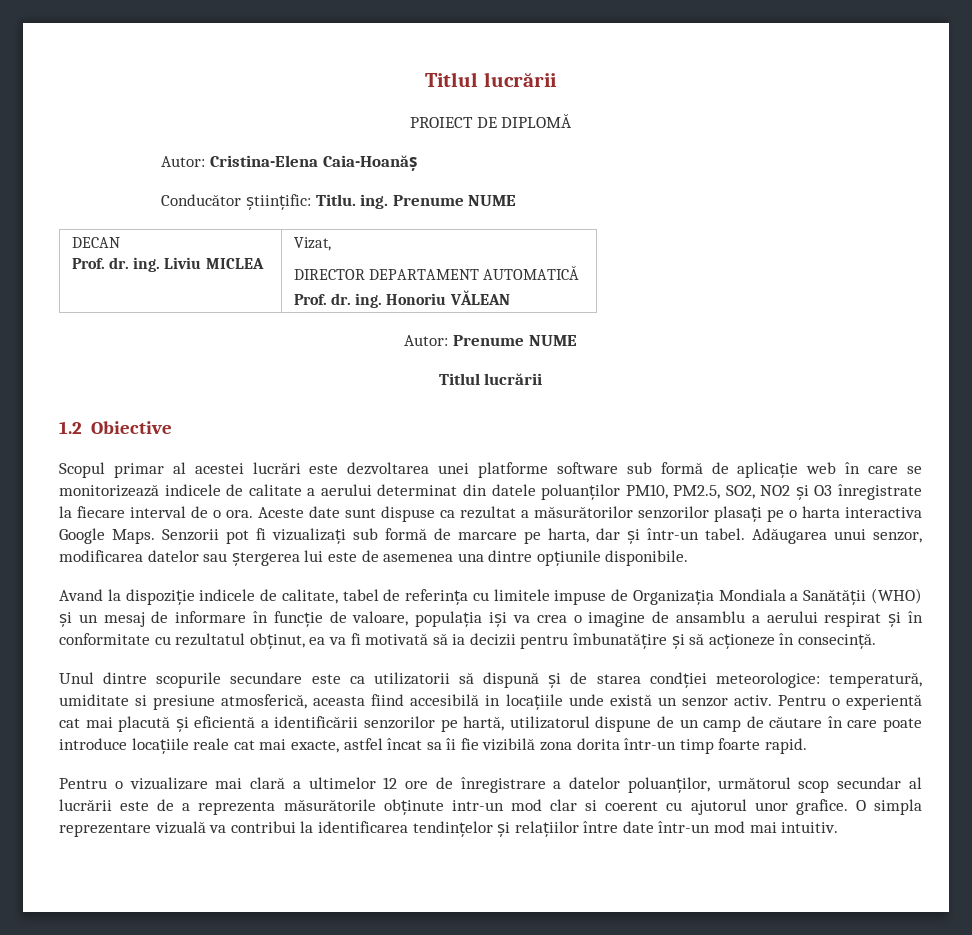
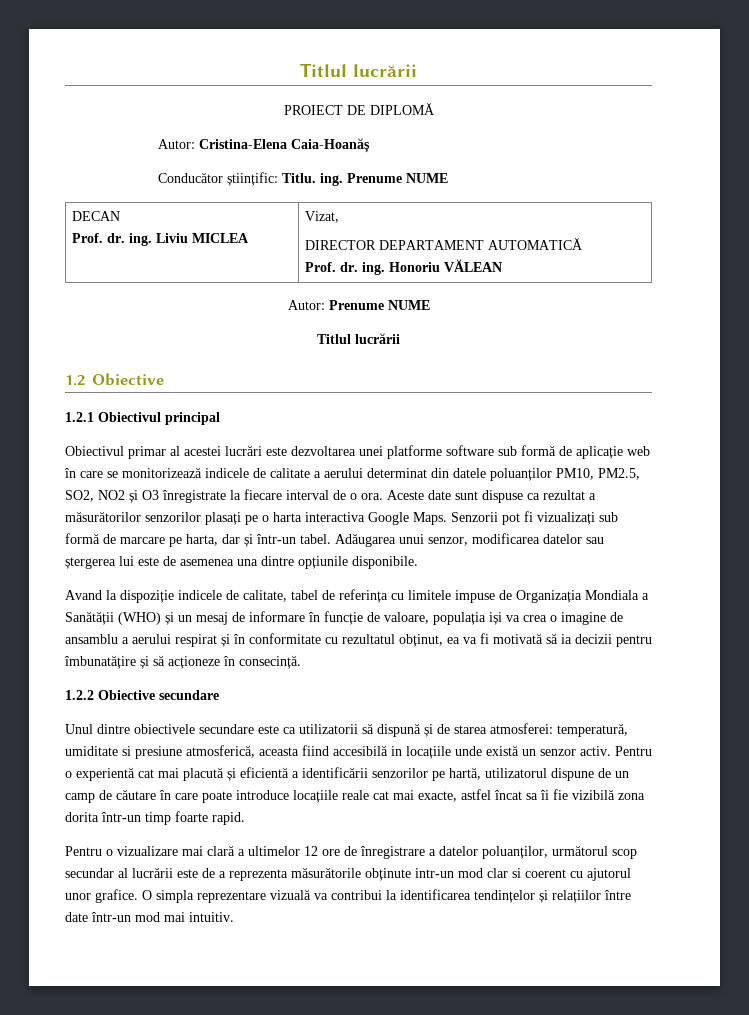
- Scopul primar al acestei lucrări este dezvoltarea unei platforme software sub formă de aplicație web în care se monitorizează indicele de calitate a aerului determinat din datele poluanților PM10, PM2.5, SO2, NO2 și O3 înregistrate la fiecare interval de o ora.
+ 1.2.1 Obiectivul principal
+ Obiectivul primar al acestei lucrări este dezvoltarea unei platforme software sub formă de aplicație web în care se monitorizează indicele de calitate a aerului determinat din datele poluanților PM10, PM2.5, SO2, NO2 și O3 înregistrate la fiecare interval de o ora.
+ 1.2.2 Obiective secundare
- Unul dintre scopurile secundare este ca utilizatorii să dispună și de starea condției meteorologice: temperatură, umiditate si presiune atmosferică, aceasta fiind accesibilă in locațiile unde există un senzor activ.
+ Unul dintre obiectivele secundare este ca utilizatorii să dispună și de starea atmosferei: temperatură, umiditate si presiune atmosferică, aceasta fiind accesibilă in locațiile unde există un senzor activ.

